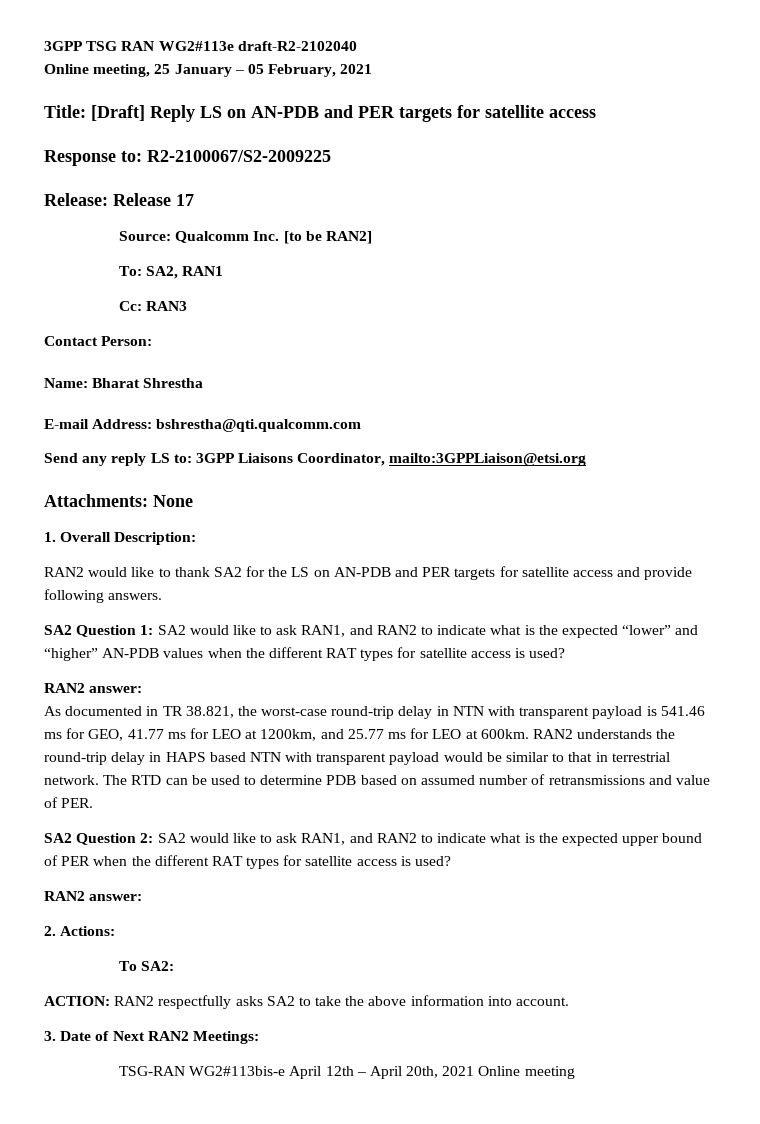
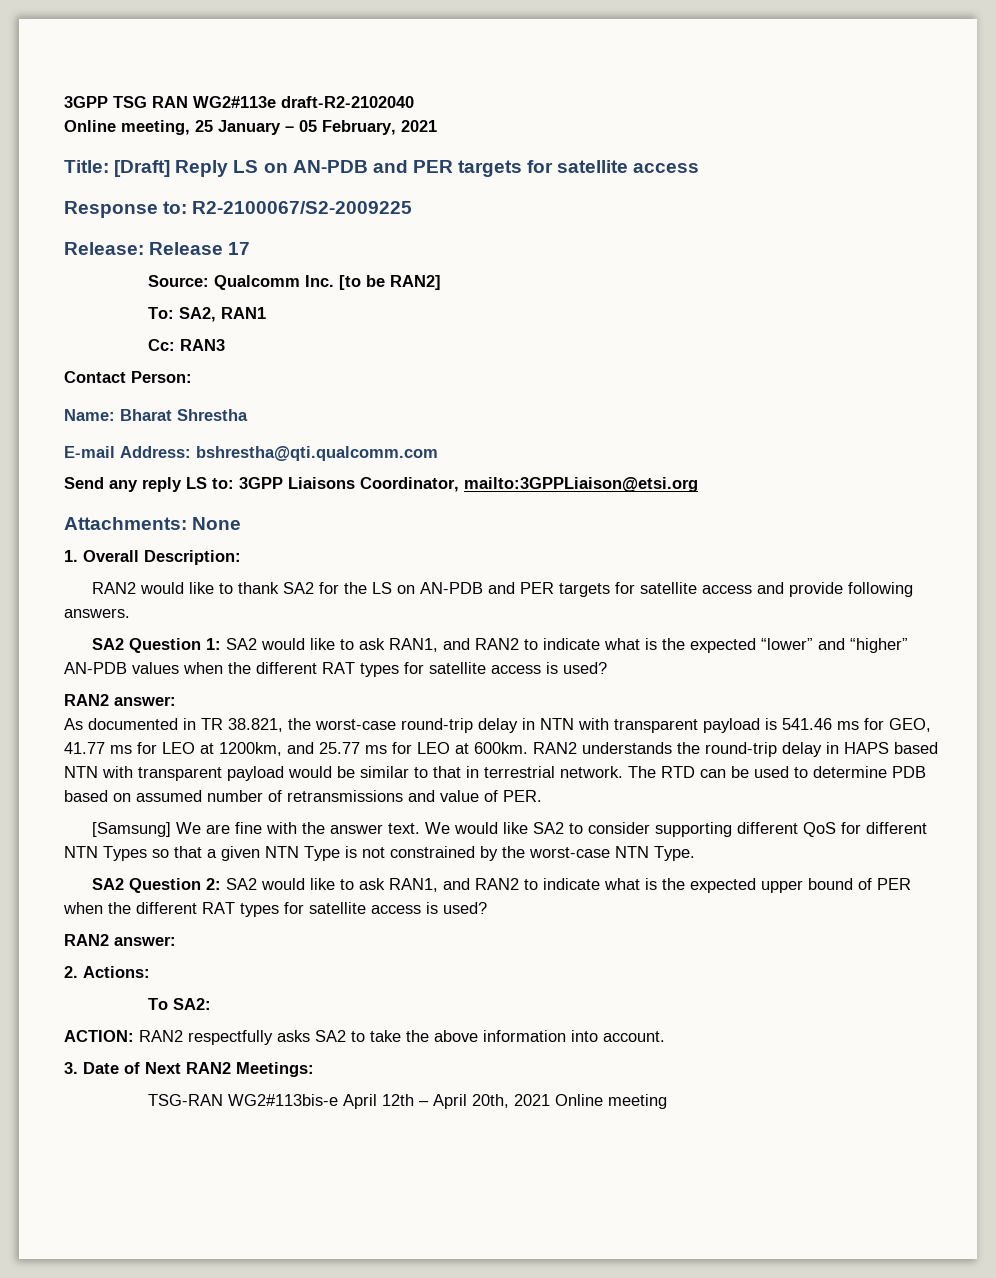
+ [Samsung] We are fine with the answer text. We would like SA2 to consider supporting different QoS for different NTN Types so that a given NTN Type is not constrained by the worst-case NTN Type.

